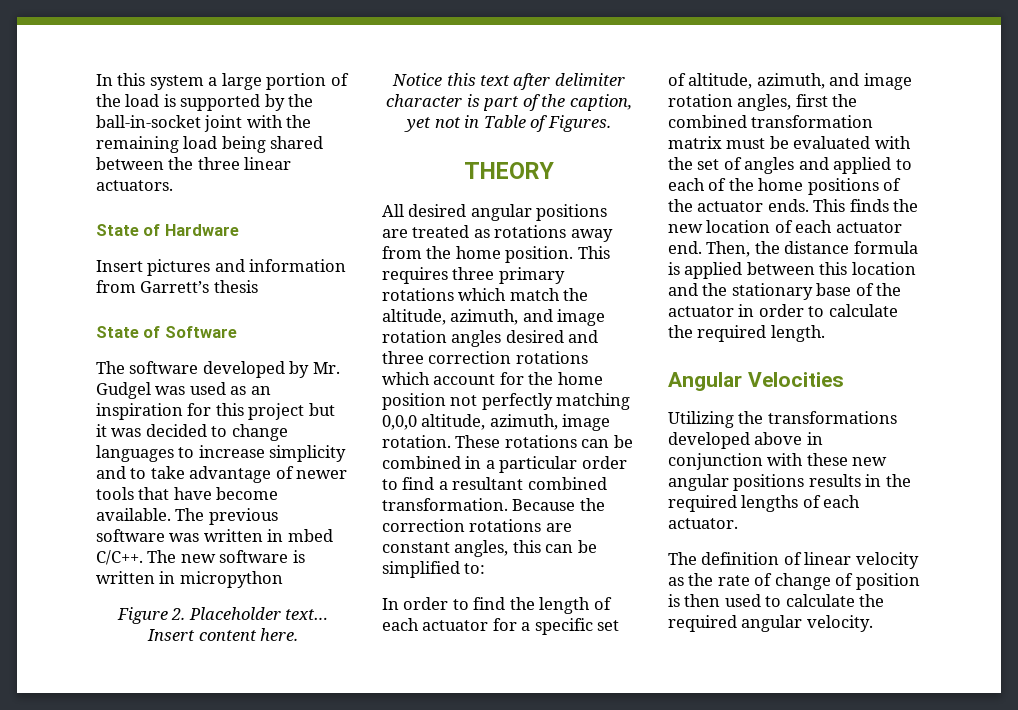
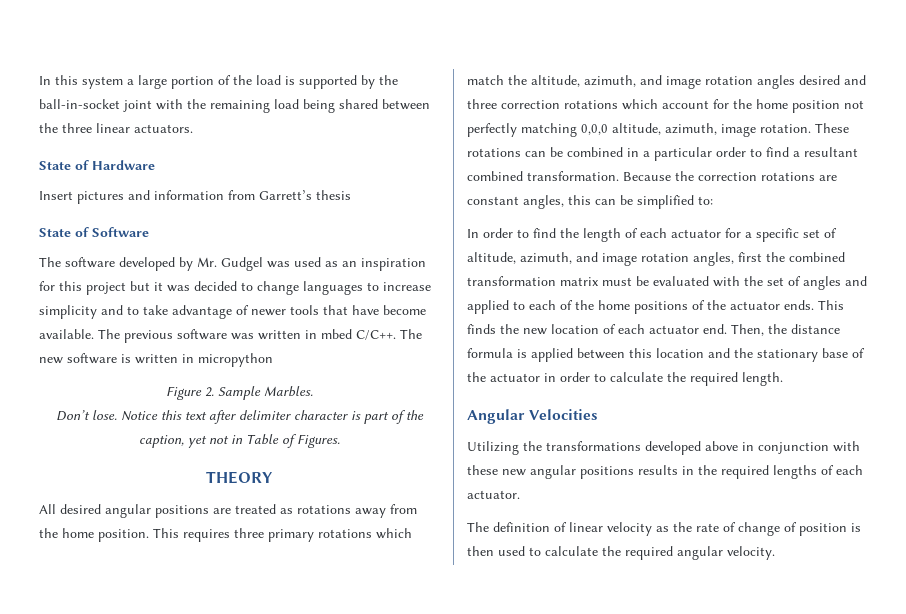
- Figure 2. Placeholder text… Insert content here.
- Notice this text after delimiter character is part of the caption, yet not in Table of Figures.
+ Figure 2. Sample Marbles.
+ Don’t lose. Notice this text after delimiter character is part of the caption, yet not in Table of Figures.

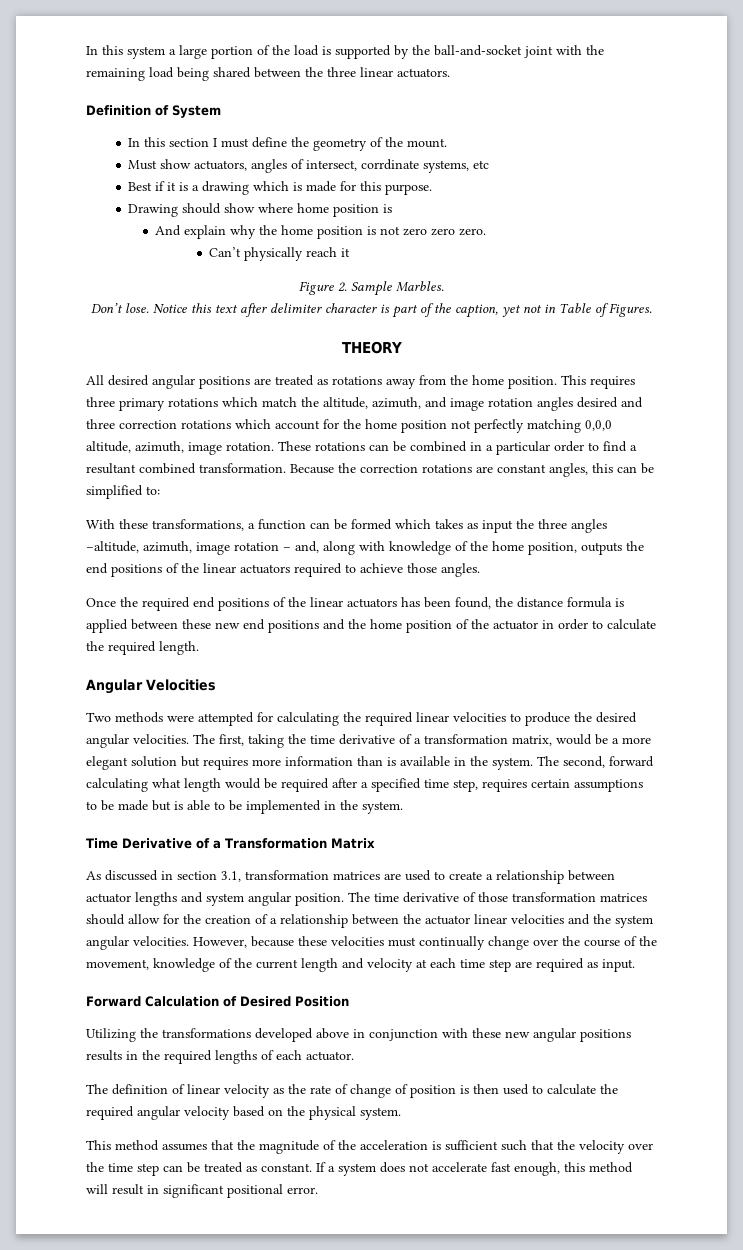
- In this system a large portion of the load is supported by the ball-in-socket joint with the remaining load being shared between the three linear actuators.
+ In this system a large portion of the load is supported by the ball-and-socket joint with the remaining load being shared between the three linear actuators.
- State of Hardware
- Insert pictures and information from Garrett’s thesis
- State of Software
- The software developed by Mr. Gudgel was used as an inspiration for this project but it was decided to change languages to increase simplicity and to take advantage of newer tools that have become available. The previous software was written in mbed C/C++. The new software is written in micropython
+ Definition of System
+ In this section I must define the geometry of the mount.
+ Must show actuators, angles of intersect, corrdinate systems, etc
+ Best if it is a drawing which is made for this purpose.
+ Drawing should show where home position is
+ And explain why the home position is not zero zero zero.
+ Can’t physically reach it
- In order to find the length of each actuator for a specific set of altitude, azimuth, and image rotation angles, first the combined transformation matrix must be evaluated with the set of angles and applied to each of the home positions of the actuator ends. This finds the new location of each actuator end. Then, the distance formula is applied between this location and the stationary base of the actuator in order to calculate the required length.
+ With these transformations, a function can be formed which takes as input the three angles –altitude, azimuth, image rotation – and, along with knowledge of the home position, outputs the end positions of the linear actuators required to achieve those angles.
+ Once the required end positions of the linear actuators has been found, the distance formula is applied between these new end positions and the home position of the actuator in order to calculate the required length.
+ Two methods were attempted for calculating the required linear velocities to produce the desired angular velocities. The first, taking the time derivative of a transformation matrix, would be a more elegant solution but requires more information than is available in the system. The second, forward calculating what length would be required after a specified time step, requires certain assumptions to be made but is able to be implemented in the system.
+ Time Derivative of a Transformation Matrix
+ As discussed in section 3.1, transformation matrices are used to create a relationship between actuator lengths and system angular position. The time derivative of those transformation matrices should allow for the creation of a relationship between the actuator linear velocities and the system angular velocities. However, because these velocities must continually change over the course of the movement, knowledge of the current length and velocity at each time step are required as input.
+ Forward Calculation of Desired Position
- The definition of linear velocity as the rate of change of position is then used to calculate the required angular velocity.
+ The definition of linear velocity as the rate of change of position is then used to calculate the required angular velocity based on the physical system.
+ This method assumes that the magnitude of the acceleration is sufficient such that the velocity over the time step can be treated as constant. If a system does not accelerate fast enough, this method will result in significant positional error.

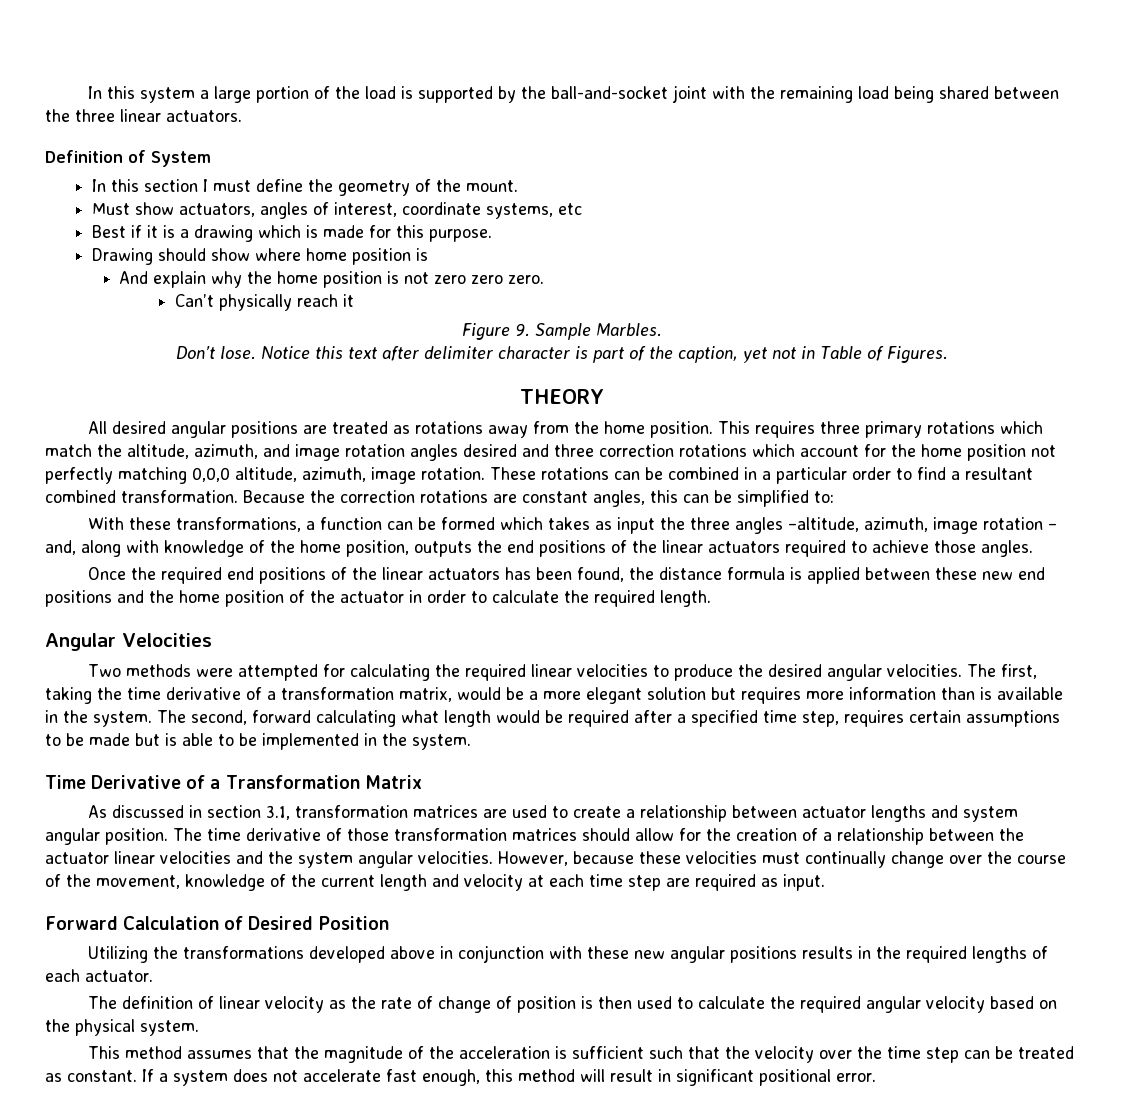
- Must show actuators, angles of intersect, corrdinate systems, etc
+ Must show actuators, angles of interest, coordinate systems, etc
- Figure 2. Sample Marbles.
+ Figure 9. Sample Marbles.

